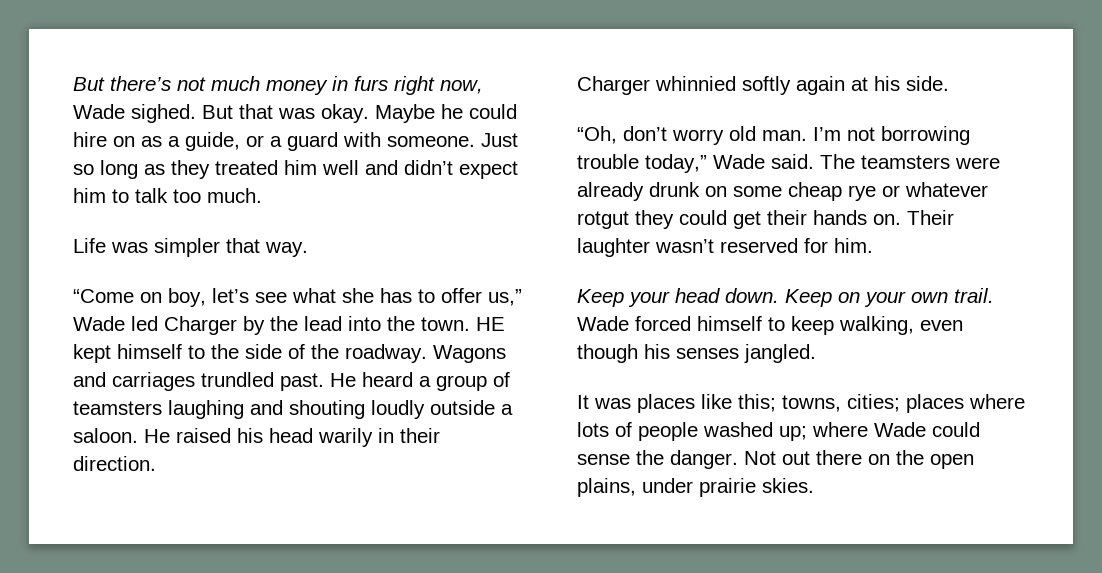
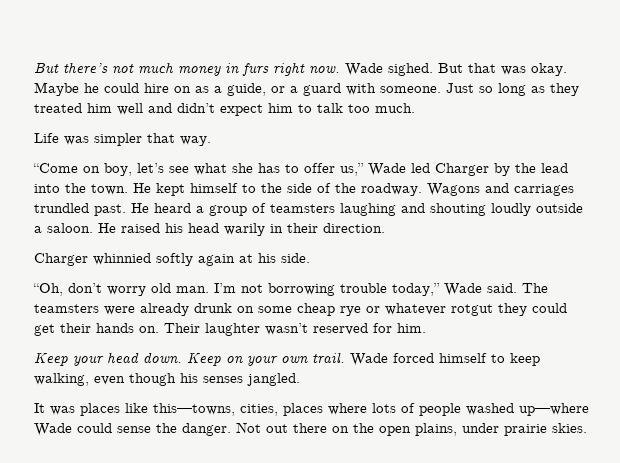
- But there’s not much money in furs right now, Wade sighed.
+ But there’s not much money in furs right now. Wade sighed.
- HE kept himself to the side of the roadway.
+ He kept himself to the side of the roadway.
- It was places like this; towns, cities; places where lots of people washed up; where Wade could sense the danger.
+ It was places like this—towns, cities, places where lots of people washed up—where Wade could sense the danger.

